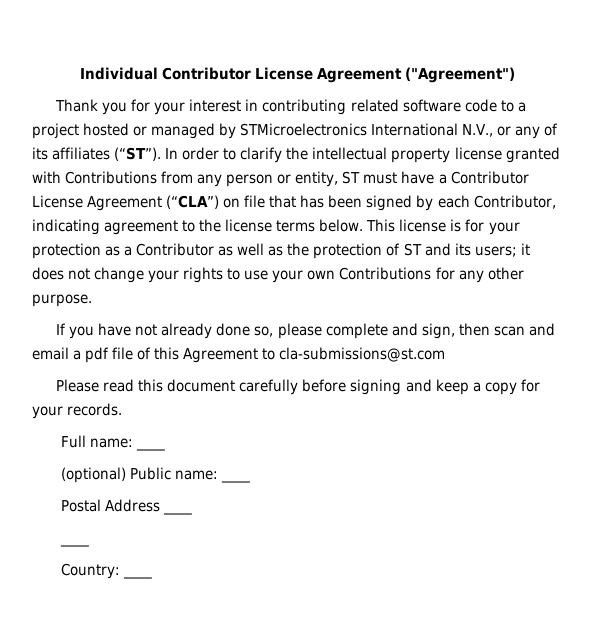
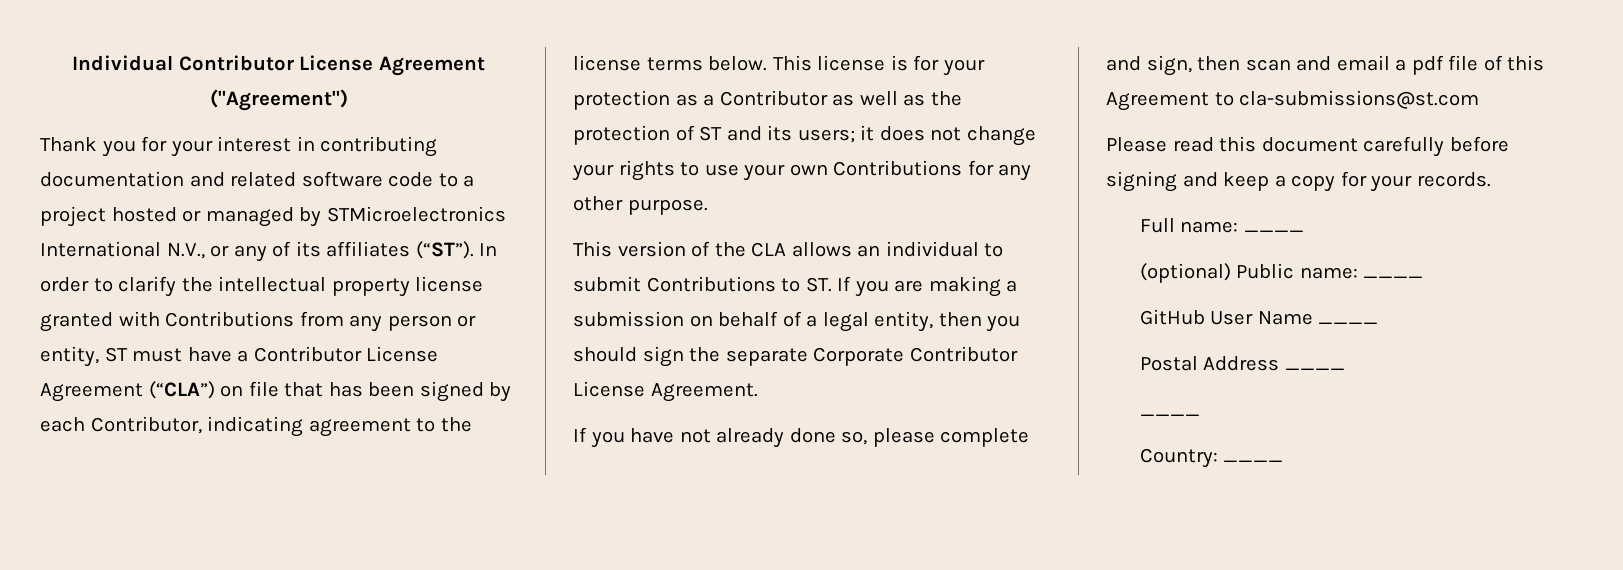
- Thank you for your interest in contributing related software code to a project hosted or managed by STMicroelectronics International N.V., or any of its affiliates (“ST”).
+ Thank you for your interest in contributing documentation and related software code to a project hosted or managed by STMicroelectronics International N.V., or any of its affiliates (“ST”).
+ This version of the CLA allows an individual to submit Contributions to ST. If you are making a submission on behalf of a legal entity, then you should sign the separate Corporate Contributor License Agreement.
+ GitHub User Name ____

